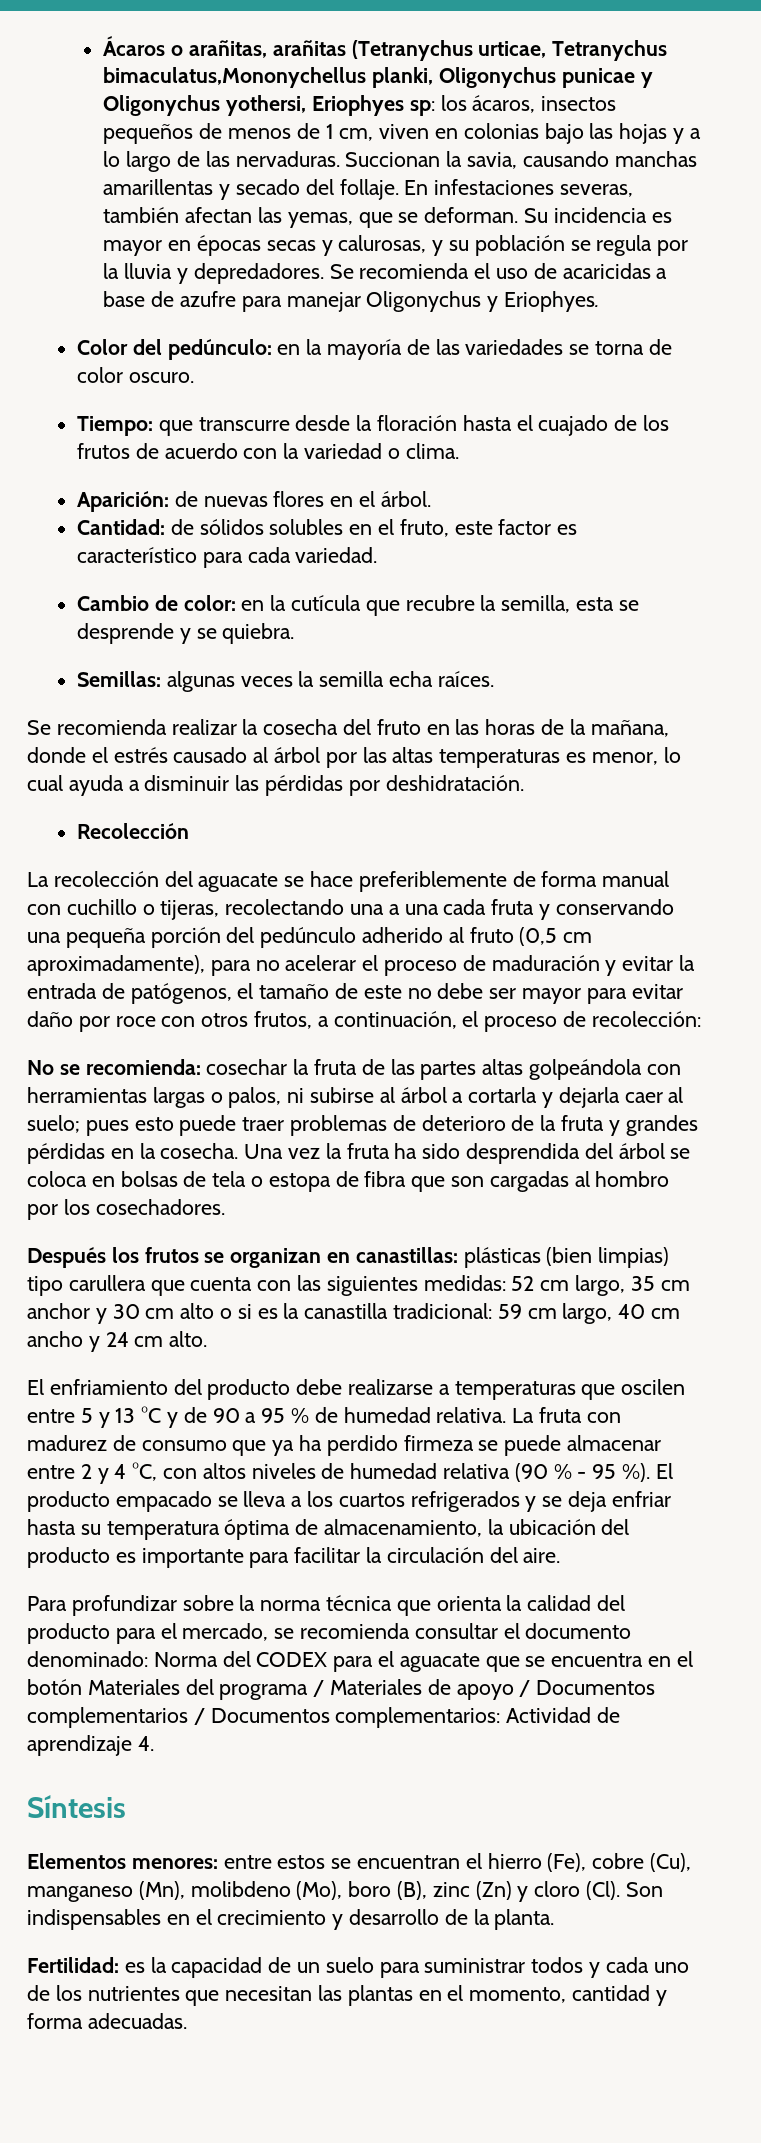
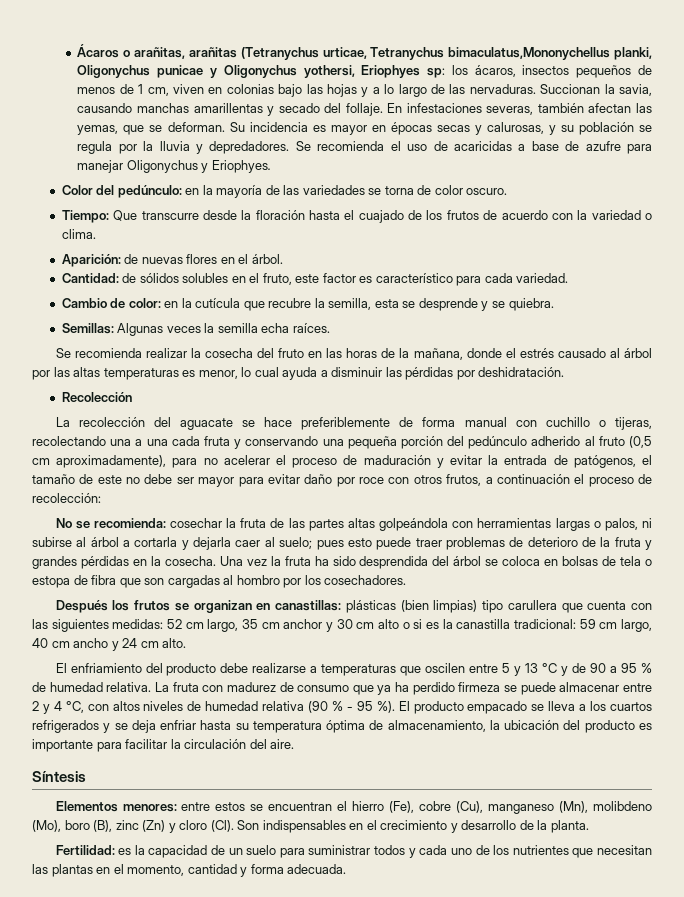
- Tiempo: que transcurre desde la floración hasta el cuajado de los frutos de acuerdo con la variedad o clima.
+ Tiempo: Que transcurre desde la floración hasta el cuajado de los frutos de acuerdo con la variedad o clima.
- Semillas: algunas veces la semilla echa raíces.
+ Semillas: Algunas veces la semilla echa raíces.
- La recolección del aguacate se hace preferiblemente de forma manual con cuchillo o tijeras, recolectando una a una cada fruta y conservando una pequeña porción del pedúnculo adherido al fruto (0,5 cm aproximadamente), para no acelerar el proceso de maduración y evitar la entrada de patógenos, el tamaño de este no debe ser mayor para evitar daño por roce con otros frutos, a continuación, el proceso de recolección:
+ La recolección del aguacate se hace preferiblemente de forma manual con cuchillo o tijeras, recolectando una a una cada fruta y conservando una pequeña porción del pedúnculo adherido al fruto (0,5 cm aproximadamente), para no acelerar el proceso de maduración y evitar la entrada de patógenos, el tamaño de este no debe ser mayor para evitar daño por roce con otros frutos, a continuación el proceso de recolección:
- Para profundizar sobre la norma técnica que orienta la calidad del producto para el mercado, se recomienda consultar el documento denominado: Norma del CODEX para el aguacate que se encuentra en el botón Materiales del programa / Materiales de apoyo / Documentos complementarios / Documentos complementarios: Actividad de aprendizaje 4.
- Fertilidad: es la capacidad de un suelo para suministrar todos y cada uno de los nutrientes que necesitan las plantas en el momento, cantidad y forma adecuadas.
+ Fertilidad: es la capacidad de un suelo para suministrar todos y cada uno de los nutrientes que necesitan las plantas en el momento, cantidad y forma adecuada.

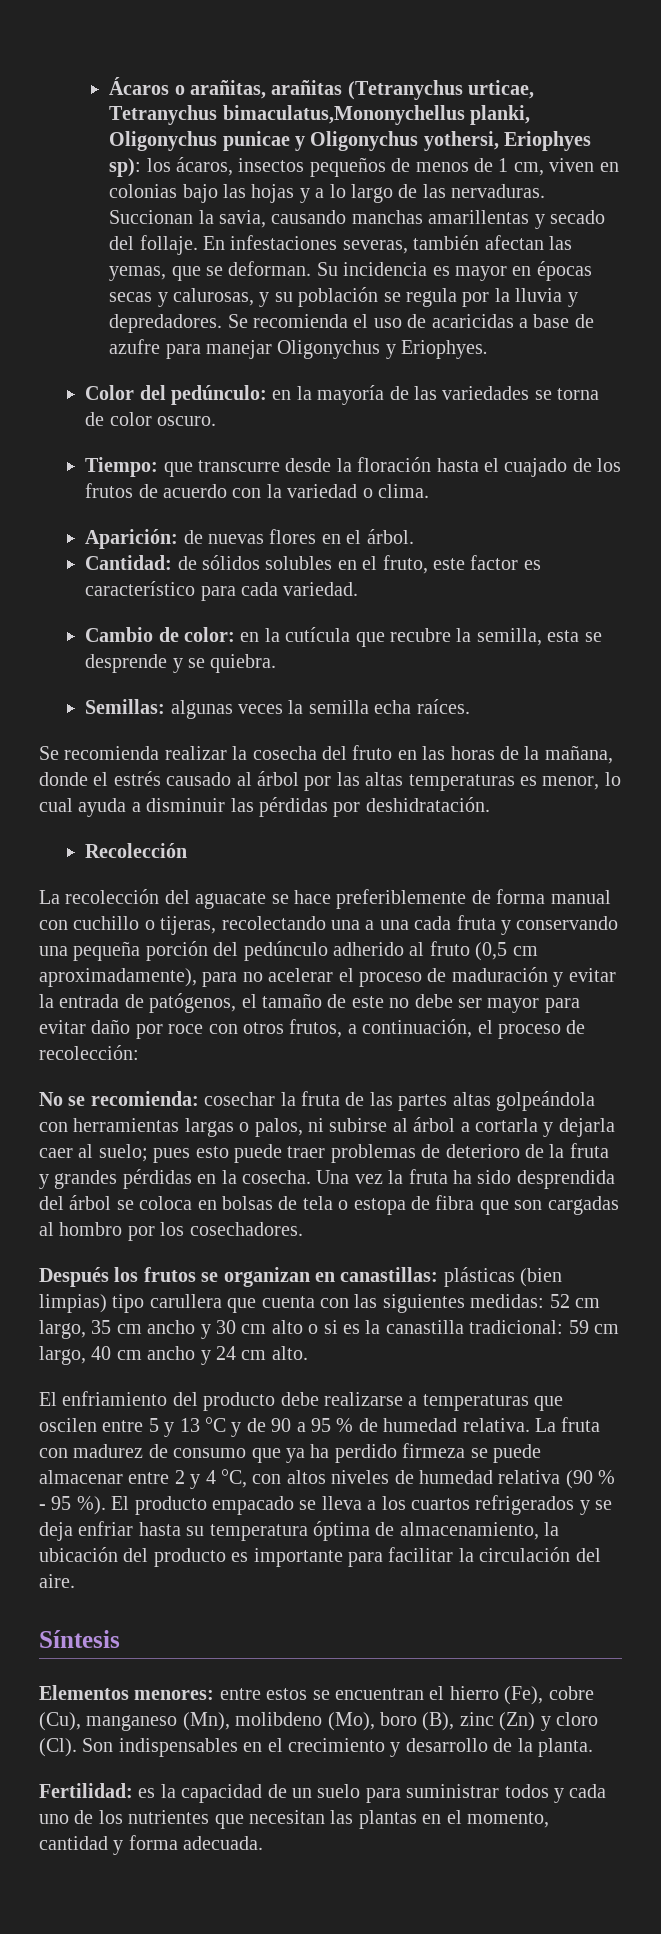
- Ácaros o arañitas, arañitas (Tetranychus urticae, Tetranychus bimaculatus,Mononychellus planki, Oligonychus punicae y Oligonychus yothersi, Eriophyes sp: los ácaros, insectos pequeños de menos de 1 cm, viven en colonias bajo las hojas y a lo largo de las nervaduras.
+ Ácaros o arañitas, arañitas (Tetranychus urticae, Tetranychus bimaculatus,Mononychellus planki, Oligonychus punicae y Oligonychus yothersi, Eriophyes sp): los ácaros, insectos pequeños de menos de 1 cm, viven en colonias bajo las hojas y a lo largo de las nervaduras.
- Tiempo: Que transcurre desde la floración hasta el cuajado de los frutos de acuerdo con la variedad o clima.
+ Tiempo: que transcurre desde la floración hasta el cuajado de los frutos de acuerdo con la variedad o clima.
- Semillas: Algunas veces la semilla echa raíces.
+ Semillas: algunas veces la semilla echa raíces.
- La recolección del aguacate se hace preferiblemente de forma manual con cuchillo o tijeras, recolectando una a una cada fruta y conservando una pequeña porción del pedúnculo adherido al fruto (0,5 cm aproximadamente), para no acelerar el proceso de maduración y evitar la entrada de patógenos, el tamaño de este no debe ser mayor para evitar daño por roce con otros frutos, a continuación el proceso de recolección:
+ La recolección del aguacate se hace preferiblemente de forma manual con cuchillo o tijeras, recolectando una a una cada fruta y conservando una pequeña porción del pedúnculo adherido al fruto (0,5 cm aproximadamente), para no acelerar el proceso de maduración y evitar la entrada de patógenos, el tamaño de este no debe ser mayor para evitar daño por roce con otros frutos, a continuación, el proceso de recolección:
- Después los frutos se organizan en canastillas: plásticas (bien limpias) tipo carullera que cuenta con las siguientes medidas: 52 cm largo, 35 cm anchor y 30 cm alto o si es la canastilla tradicional: 59 cm largo, 40 cm ancho y 24 cm alto.
+ Después los frutos se organizan en canastillas: plásticas (bien limpias) tipo carullera que cuenta con las siguientes medidas: 52 cm largo, 35 cm ancho y 30 cm alto o si es la canastilla tradicional: 59 cm largo, 40 cm ancho y 24 cm alto.

